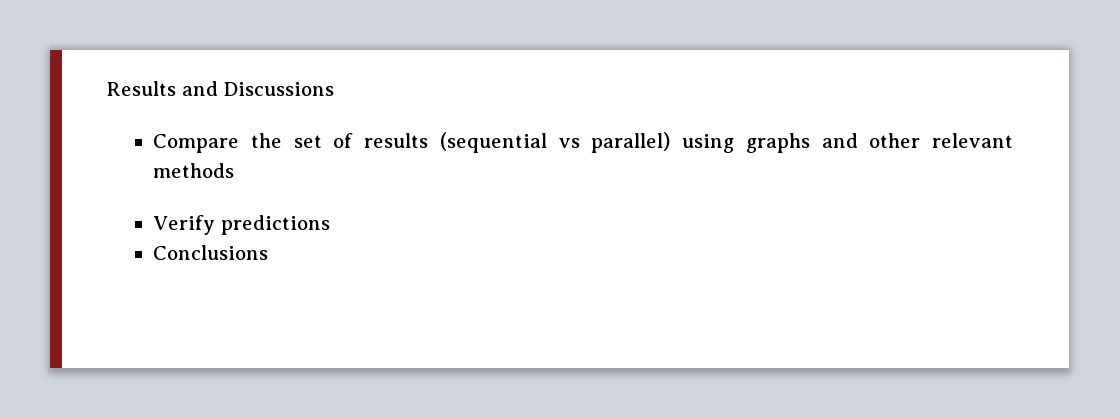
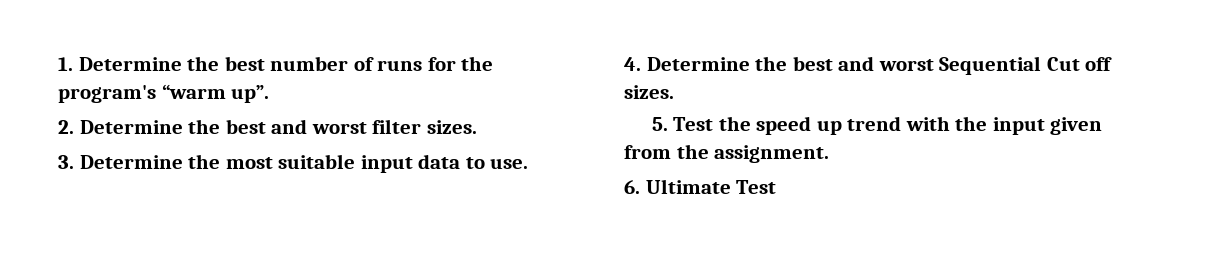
- Results and Discussions
- Compare the set of results (sequential vs parallel) using graphs and other relevant methods
- Verify predictions
- Conclusions
+ 1. Determine the best number of runs for the program's “warm up”.
+ 2. Determine the best and worst filter sizes.
+ 3. Determine the most suitable input data to use.
+ 4. Determine the best and worst Sequential Cut off sizes.
+ 5. Test the speed up trend with the input given from the assignment.
+ 6. Ultimate Test

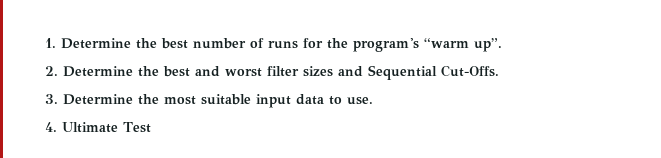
- 2. Determine the best and worst filter sizes.
+ 2. Determine the best and worst filter sizes and Sequential Cut-Offs.
- 4. Determine the best and worst Sequential Cut off sizes.
- 5. Test the speed up trend with the input given from the assignment.
- 6. Ultimate Test
+ 4. Ultimate Test

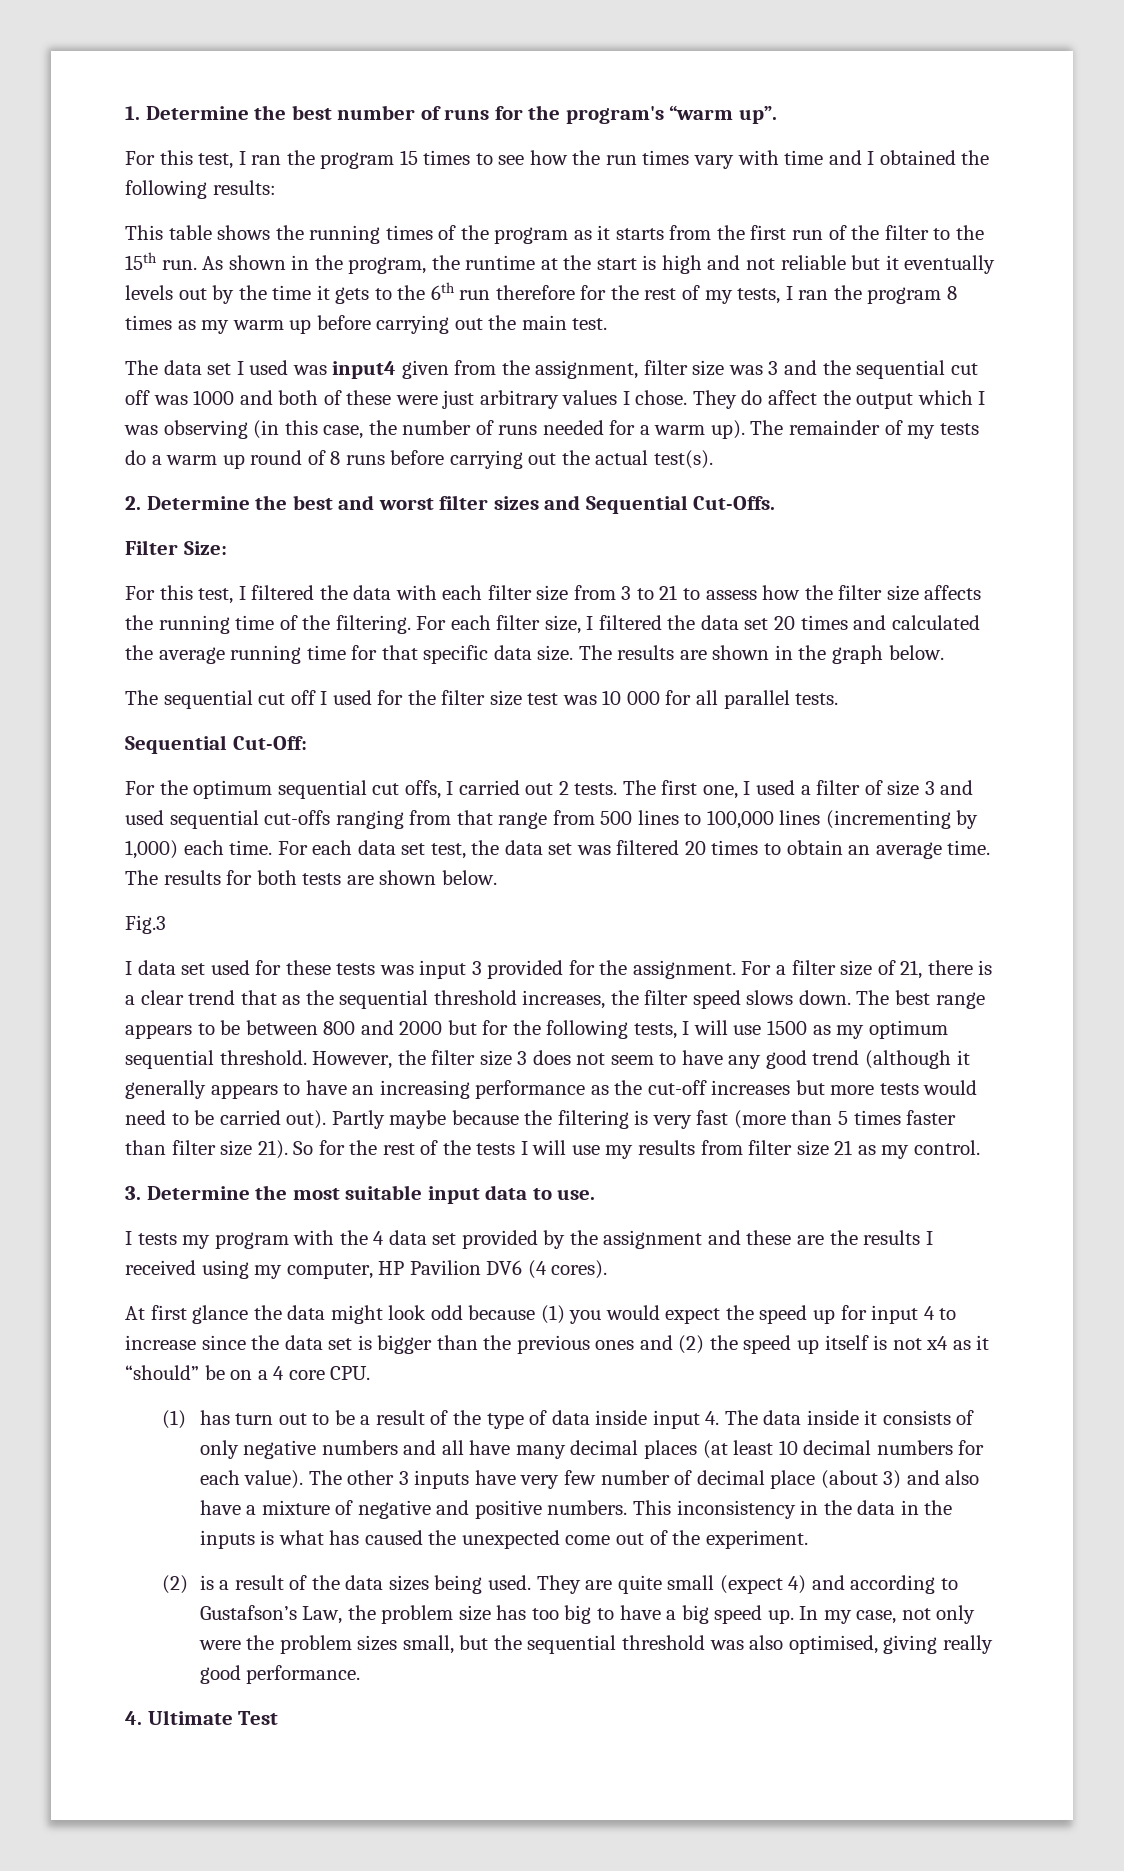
+ For this test, I ran the program 15 times to see how the run times vary with time and I obtained the following results:
+ This table shows the running times of the program as it starts from the first run of the filter to the 15th run. As shown in the program, the runtime at the start is high and not reliable but it eventually levels out by the time it gets to the 6th run therefore for the rest of my tests, I ran the program 8 times as my warm up before carrying out the main test.
+ The data set I used was input4 given from the assignment, filter size was 3 and the sequential cut off was 1000 and both of these were just arbitrary values I chose. They do affect the output which I was observing (in this case, the number of runs needed for a warm up). The remainder of my tests do a warm up round of 8 runs before carrying out the actual test(s).
+ Filter Size:
+ For this test, I filtered the data with each filter size from 3 to 21 to assess how the filter size affects the running time of the filtering. For each filter size, I filtered the data set 20 times and calculated the average running time for that specific data size. The results are shown in the graph below.
+ The sequential cut off I used for the filter size test was 10 000 for all parallel tests.
+ Sequential Cut-Off:
+ For the optimum sequential cut offs, I carried out 2 tests. The first one, I used a filter of size 3 and used sequential cut-offs ranging from that range from 500 lines to 100,000 lines (incrementing by 1,000) each time. For each data set test, the data set was filtered 20 times to obtain an average time. The results for both tests are shown below.
+ Fig.3
+ I data set used for these tests was input 3 provided for the assignment. For a filter size of 21, there is a clear trend that as the sequential threshold increases, the filter speed slows down. The best range appears to be between 800 and 2000 but for the following tests, I will use 1500 as my optimum sequential threshold. However, the filter size 3 does not seem to have any good trend (although it generally appears to have an increasing performance as the cut-off increases but more tests would need to be carried out). Partly maybe because the filtering is very fast (more than 5 times faster than filter size 21). So for the rest of the tests I will use my results from filter size 21 as my control.
+ I tests my program with the 4 data set provided by the assignment and these are the results I received using my computer, HP Pavilion DV6 (4 cores).
+ At first glance the data might look odd because (1) you would expect the speed up for input 4 to increase since the data set is bigger than the previous ones and (2) the speed up itself is not x4 as it “should” be on a 4 core CPU.
+ (1) has turn out to be a result of the type of data inside input 4. The data inside it consists of only negative numbers and all have many decimal places (at least 10 decimal numbers for each value). The other 3 inputs have very few number of decimal place (about 3) and also have a mixture of negative and positive numbers. This inconsistency in the data in the inputs is what has caused the unexpected come out of the experiment.
+ (2) is a result of the data sizes being used. They are quite small (expect 4) and according to Gustafson’s Law, the problem size has too big to have a big speed up. In my case, not only were the problem sizes small, but the sequential threshold was also optimised, giving really good performance.

